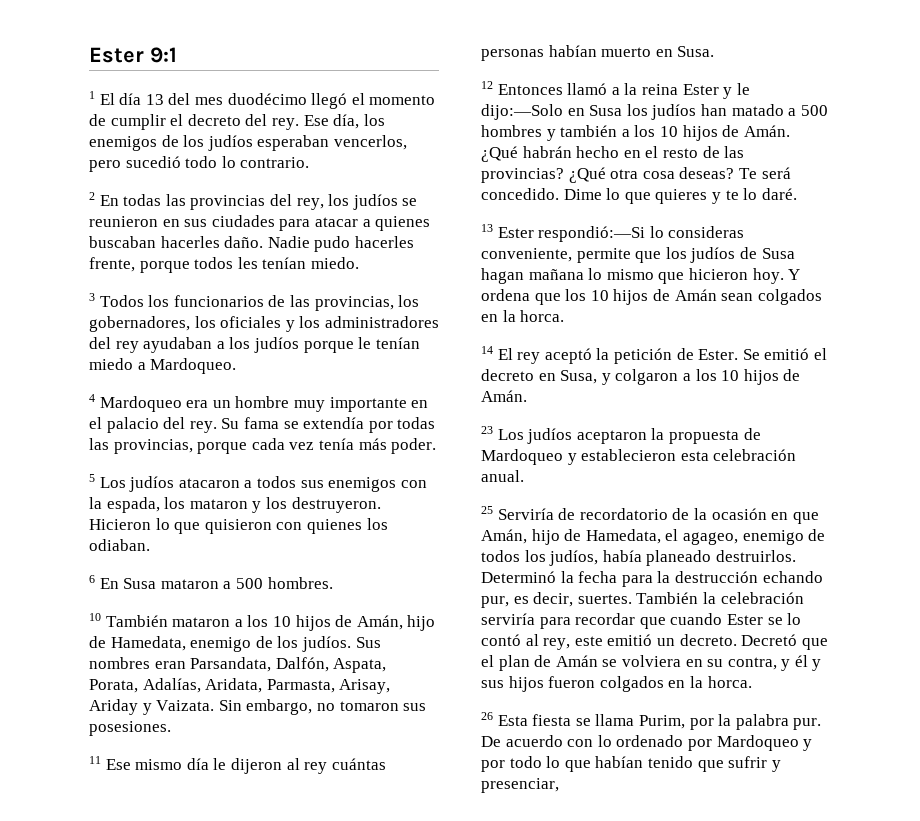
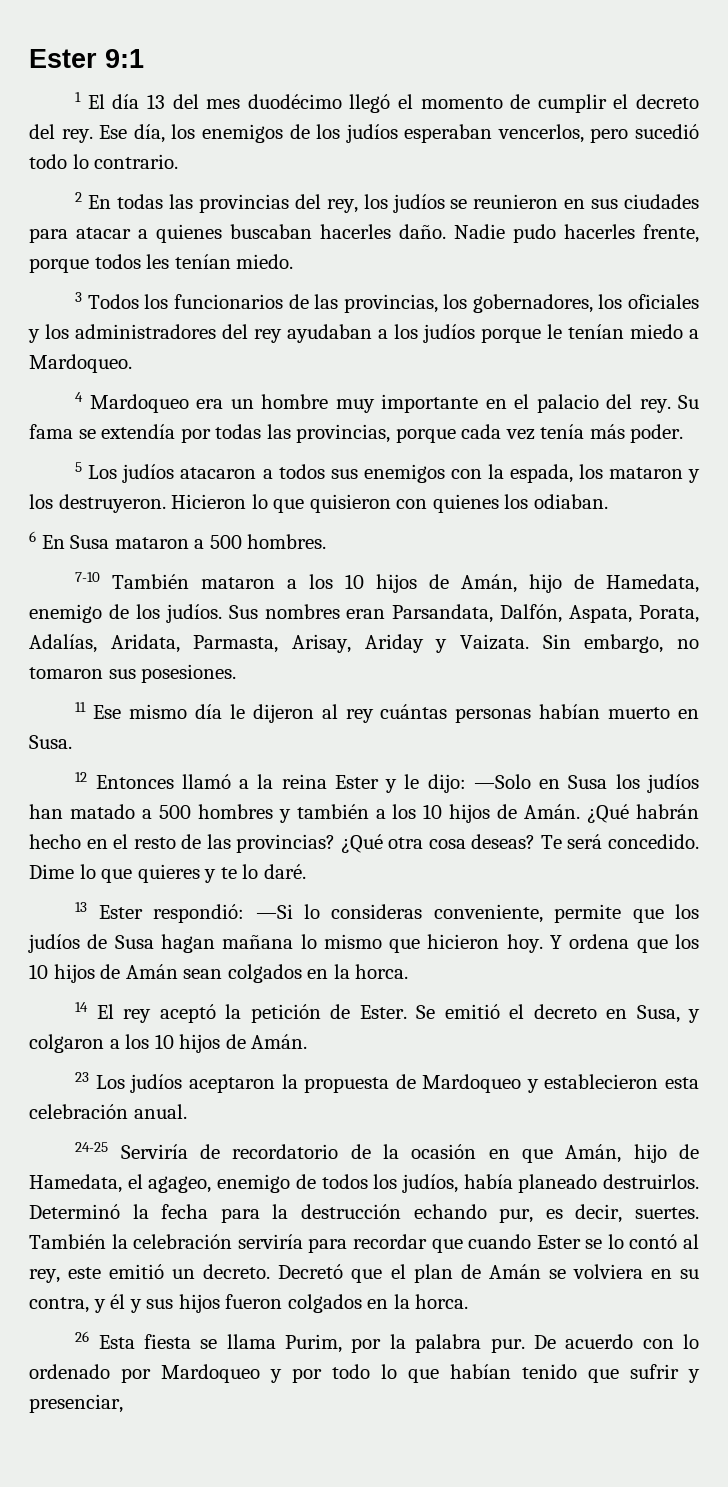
- 10 También mataron a los 10 hijos de Amán, hijo de Hamedata, enemigo de los judíos.
+ 7-10 También mataron a los 10 hijos de Amán, hijo de Hamedata, enemigo de los judíos.
- 12 Entonces llamó a la reina Ester y le dijo:—Solo en Susa los judíos han matado a 500 hombres y también a los 10 hijos de Amán.
+ 12 Entonces llamó a la reina Ester y le dijo: —Solo en Susa los judíos han matado a 500 hombres y también a los 10 hijos de Amán.
- 13 Ester respondió:—Si lo consideras conveniente, permite que los judíos de Susa hagan mañana lo mismo que hicieron hoy.
+ 13 Ester respondió: —Si lo consideras conveniente, permite que los judíos de Susa hagan mañana lo mismo que hicieron hoy.
- 25 Serviría de recordatorio de la ocasión en que Amán, hijo de Hamedata, el agageo, enemigo de todos los judíos, había planeado destruirlos.
+ 24-25 Serviría de recordatorio de la ocasión en que Amán, hijo de Hamedata, el agageo, enemigo de todos los judíos, había planeado destruirlos.

